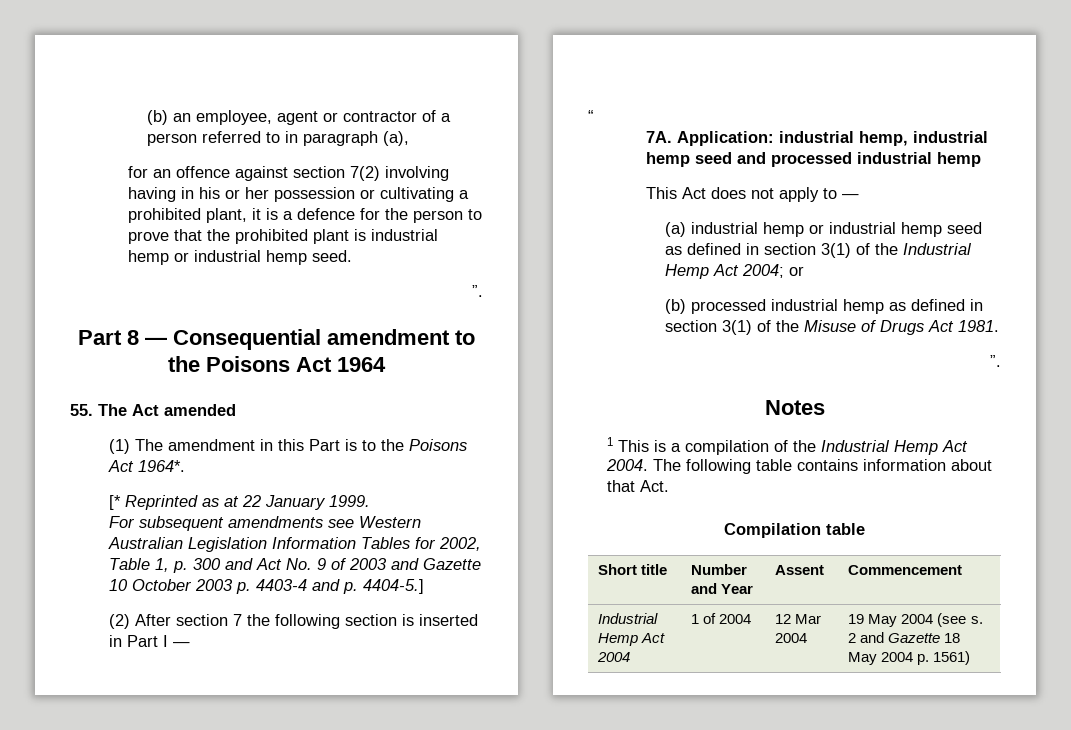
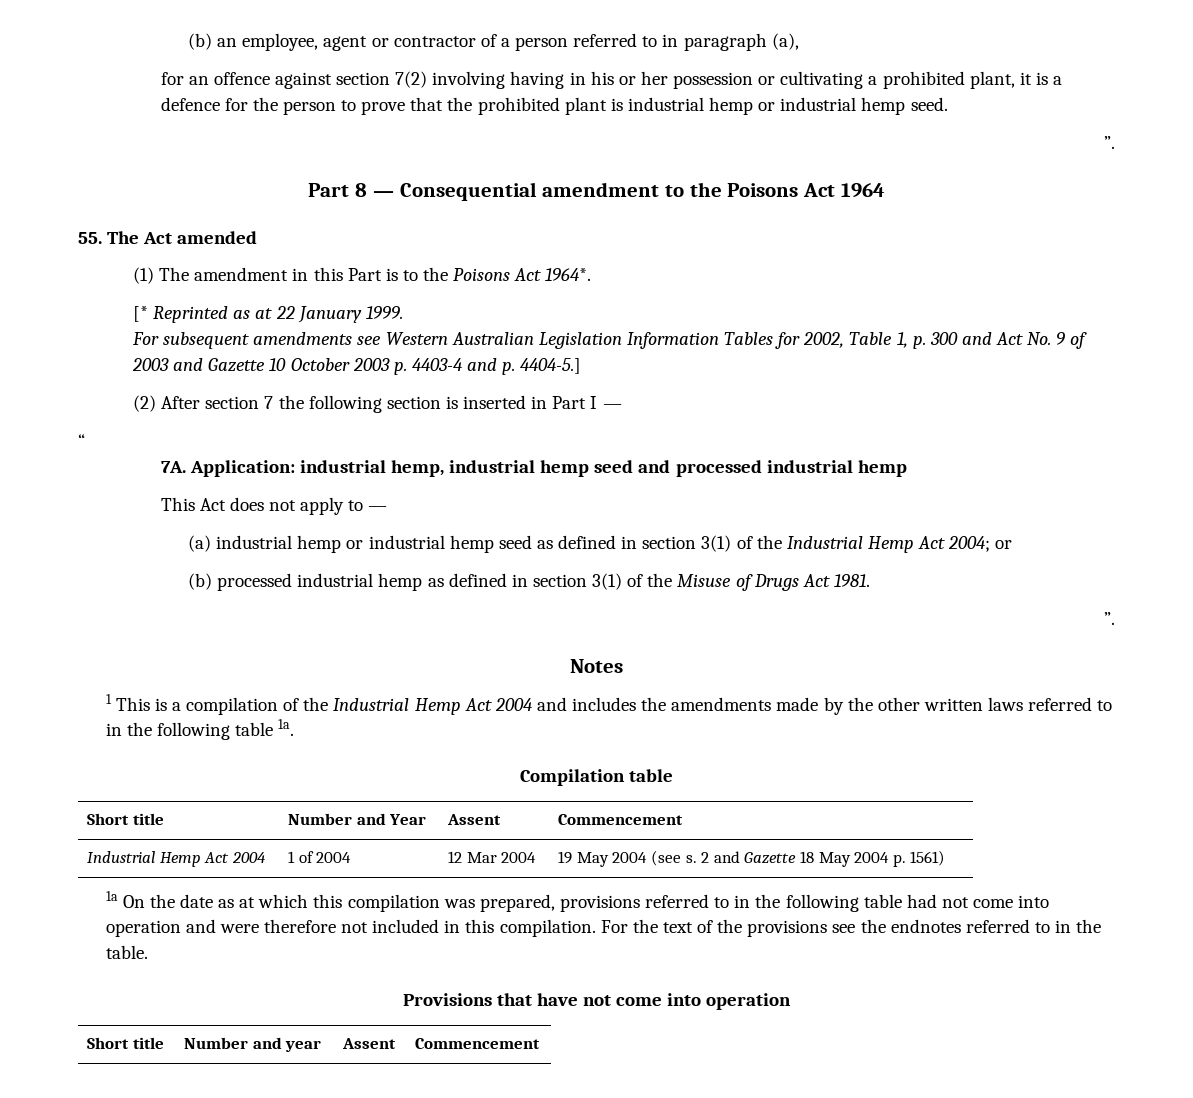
- 1 This is a compilation of the Industrial Hemp Act 2004. The following table contains information about that Act.
+ 1 This is a compilation of the Industrial Hemp Act 2004 and includes the amendments made by the other written laws referred to in the following table 1a.
+ 1a On the date as at which this compilation was prepared, provisions referred to in the following table had not come into operation and were therefore not included in this compilation. For the text of the provisions see the endnotes referred to in the table.
+ Provisions that have not come into operation
+ Short title | Number and year | Assent | Commencement

